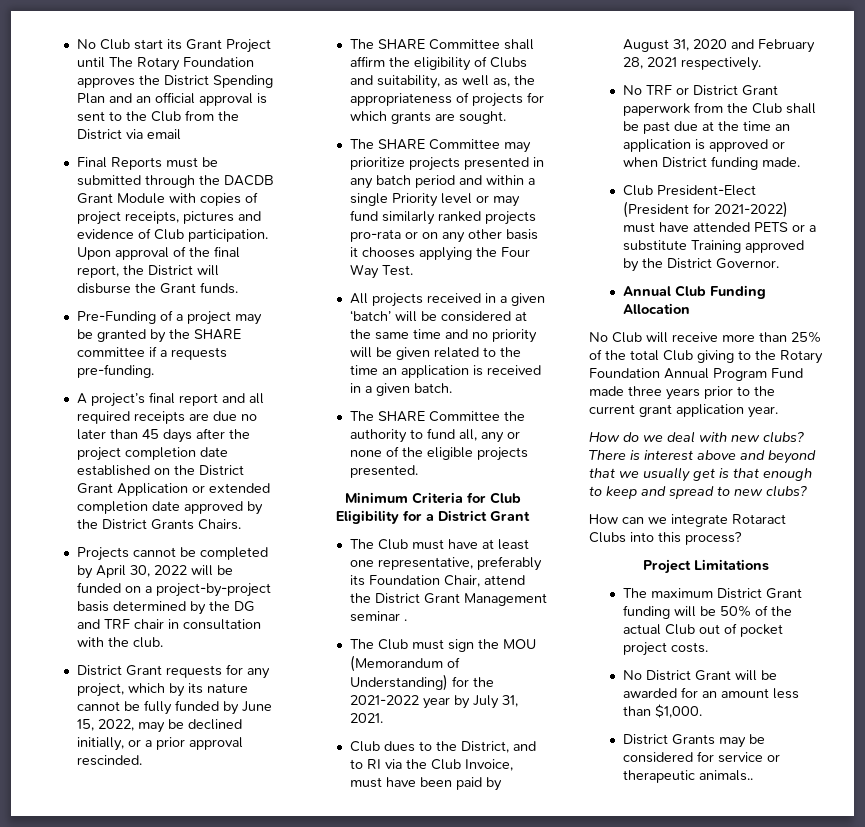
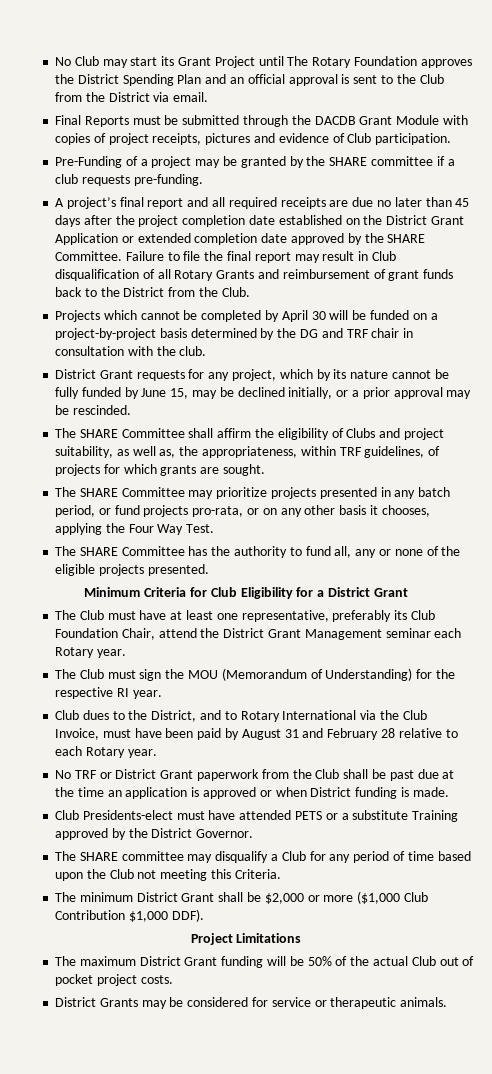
- No Club start its Grant Project until The Rotary Foundation approves the District Spending Plan and an official approval is sent to the Club from the District via email
+ No Club may start its Grant Project until The Rotary Foundation approves the District Spending Plan and an official approval is sent to the Club from the District via email.
- Upon approval of the final report, the District will disburse the Grant funds.
- Pre-Funding of a project may be granted by the SHARE committee if a requests pre-funding.
+ Pre-Funding of a project may be granted by the SHARE committee if a club requests pre-funding.
- A project’s final report and all required receipts are due no later than 45 days after the project completion date established on the District Grant Application or extended completion date approved by the District Grants Chairs.
+ A project’s final report and all required receipts are due no later than 45 days after the project completion date established on the District Grant Application or extended completion date approved by the SHARE Committee. Failure to file the final report may result in Club disqualification of all Rotary Grants and reimbursement of grant funds back to the District from the Club.
- Projects cannot be completed by April 30, 2022 will be funded on a project-by-project basis determined by the DG and TRF chair in consultation with the club.
+ Projects which cannot be completed by April 30 will be funded on a project-by-project basis determined by the DG and TRF chair in consultation with the club.
- District Grant requests for any project, which by its nature cannot be fully funded by June 15, 2022, may be declined initially, or a prior approval rescinded.
+ District Grant requests for any project, which by its nature cannot be fully funded by June 15, may be declined initially, or a prior approval may be rescinded.
- The SHARE Committee shall affirm the eligibility of Clubs and suitability, as well as, the appropriateness of projects for which grants are sought.
+ The SHARE Committee shall affirm the eligibility of Clubs and project suitability, as well as, the appropriateness, within TRF guidelines, of projects for which grants are sought.
- The SHARE Committee may prioritize projects presented in any batch period and within a single Priority level or may fund similarly ranked projects pro-rata or on any other basis it chooses applying the Four Way Test.
+ The SHARE Committee may prioritize projects presented in any batch period, or fund projects pro-rata, or on any other basis it chooses, applying the Four Way Test.
- All projects received in a given ‘batch’ will be considered at the same time and no priority will be given related to the time an application is received in a given batch.
- The SHARE Committee the authority to fund all, any or none of the eligible projects presented.
+ The SHARE Committee has the authority to fund all, any or none of the eligible projects presented.
- The Club must have at least one representative, preferably its Foundation Chair, attend the District Grant Management seminar .
+ The Club must have at least one representative, preferably its Club Foundation Chair, attend the District Grant Management seminar each Rotary year.
- The Club must sign the MOU (Memorandum of Understanding) for the 2021-2022 year by July 31, 2021.
+ The Club must sign the MOU (Memorandum of Understanding) for the respective RI year.
- Club dues to the District, and to RI via the Club Invoice, must have been paid by August 31, 2020 and February 28, 2021 respectively.
+ Club dues to the District, and to Rotary International via the Club Invoice, must have been paid by August 31 and February 28 relative to each Rotary year.
- No TRF or District Grant paperwork from the Club shall be past due at the time an application is approved or when District funding made.
+ No TRF or District Grant paperwork from the Club shall be past due at the time an application is approved or when District funding is made.
- Club President-Elect (President for 2021-2022) must have attended PETS or a substitute Training approved by the District Governor.
+ Club Presidents-elect must have attended PETS or a substitute Training approved by the District Governor.
- Annual Club Funding Allocation
- No Club will receive more than 25% of the total Club giving to the Rotary Foundation Annual Program Fund made three years prior to the current grant application year.
- How do we deal with new clubs? There is interest above and beyond that we usually get is that enough to keep and spread to new clubs?
- How can we integrate Rotaract Clubs into this process?
+ The SHARE committee may disqualify a Club for any period of time based upon the Club not meeting this Criteria.
+ The minimum District Grant shall be $2,000 or more ($1,000 Club Contribution $1,000 DDF).
- No District Grant will be awarded for an amount less than $1,000.
- District Grants may be considered for service or therapeutic animals..
+ District Grants may be considered for service or therapeutic animals.

